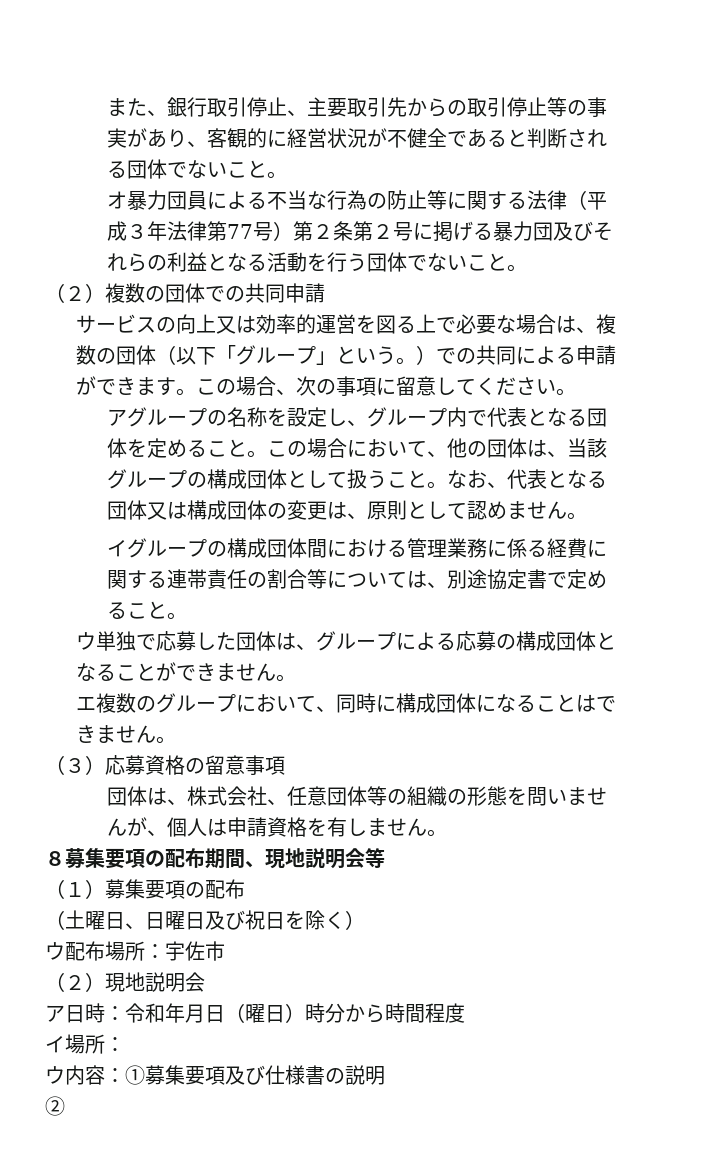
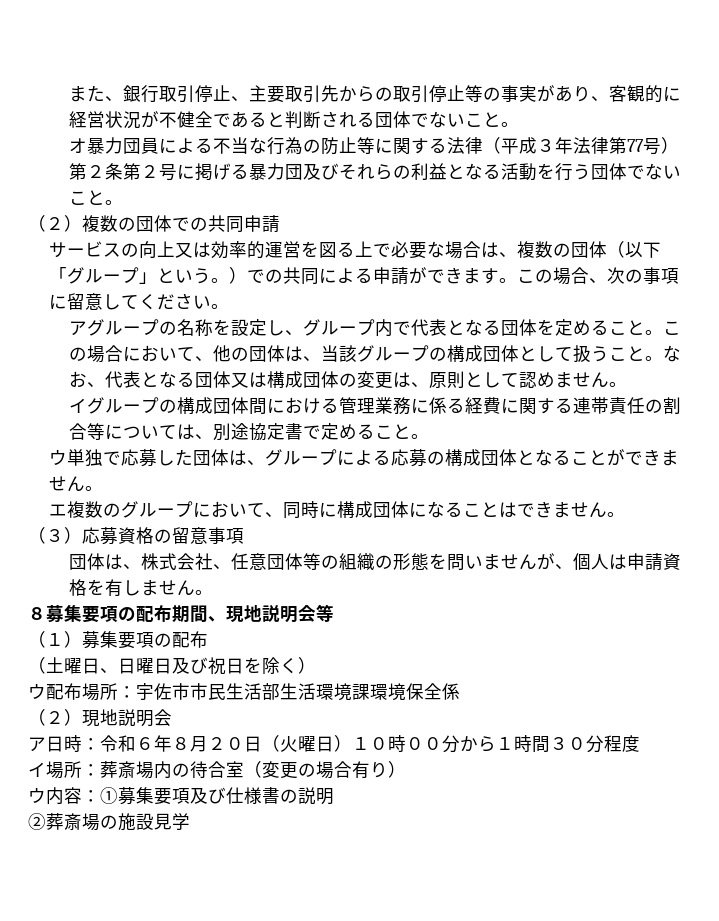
- ウ配布場所：宇佐市
+ ウ配布場所：宇佐市市民生活部生活環境課環境保全係
- ア日時：令和年月日（曜日）時分から時間程度
- イ場所：
+ ア日時：令和６年８月２０日（火曜日）１０時００分から１時間３０分程度
+ イ場所：葬斎場内の待合室（変更の場合有り）
  ウ内容：①募集要項及び仕様書の説明
- ②
+ ②葬斎場の施設見学

